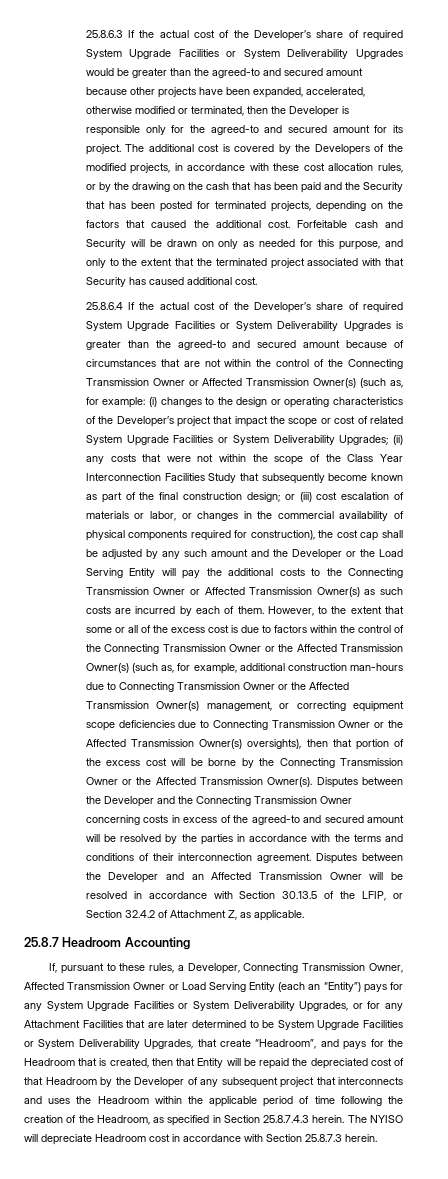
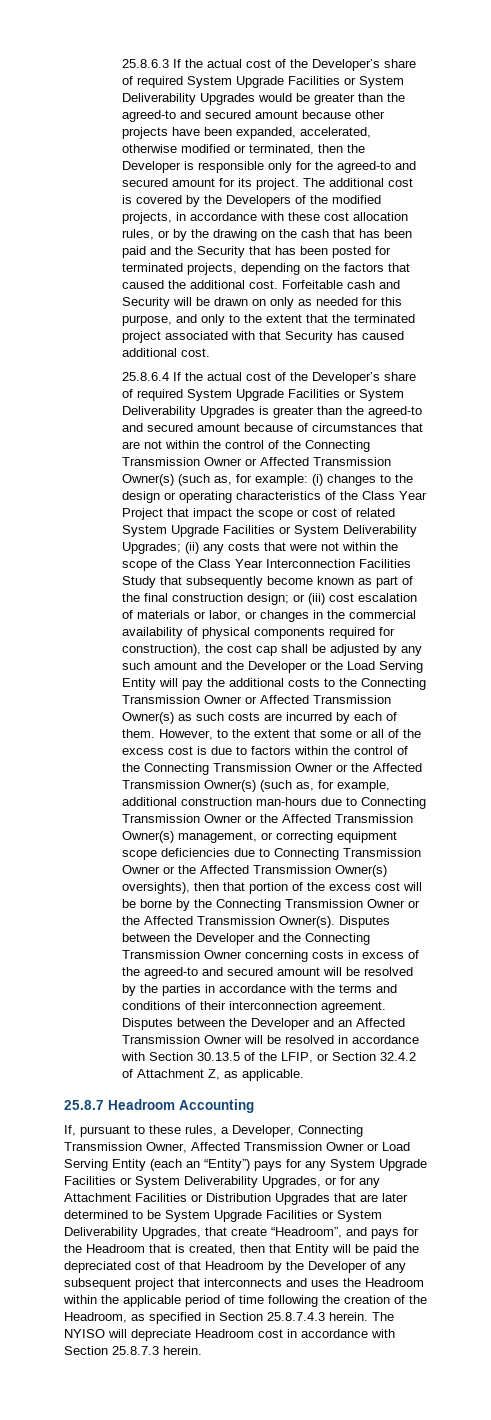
- (i) changes to the design or operating characteristics of the Developer’s project that impact the scope or cost of related System Upgrade Facilities or System Deliverability Upgrades;
+ (i) changes to the design or operating characteristics of the Class Year Project that impact the scope or cost of related System Upgrade Facilities or System Deliverability Upgrades;
- If, pursuant to these rules, a Developer, Connecting Transmission Owner, Affected Transmission Owner or Load Serving Entity (each an “Entity”) pays for any System Upgrade Facilities or System Deliverability Upgrades, or for any Attachment Facilities that are later determined to be System Upgrade Facilities or System Deliverability Upgrades, that create “Headroom”, and pays for the Headroom that is created, then that Entity will be repaid the depreciated cost of that Headroom by the Developer of any subsequent project that interconnects and uses the Headroom within the applicable period of time following the creation of the Headroom, as specified in Section 25.8.7.4.3 herein.
+ If, pursuant to these rules, a Developer, Connecting Transmission Owner, Affected Transmission Owner or Load Serving Entity (each an “Entity”) pays for any System Upgrade Facilities or System Deliverability Upgrades, or for any Attachment Facilities or Distribution Upgrades that are later determined to be System Upgrade Facilities or System Deliverability Upgrades, that create “Headroom”, and pays for the Headroom that is created, then that Entity will be paid the depreciated cost of that Headroom by the Developer of any subsequent project that interconnects and uses the Headroom within the applicable period of time following the creation of the Headroom, as specified in Section 25.8.7.4.3 herein.

